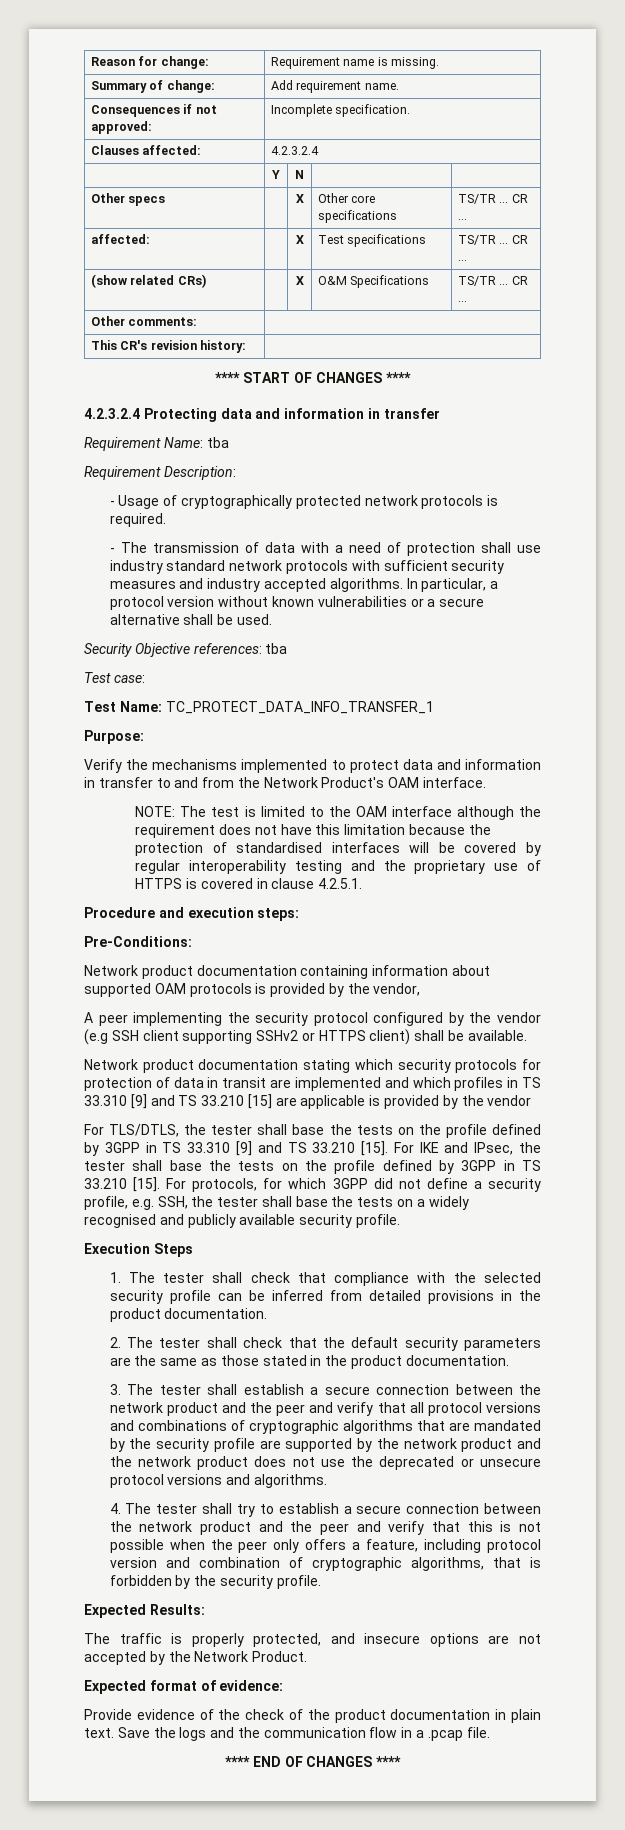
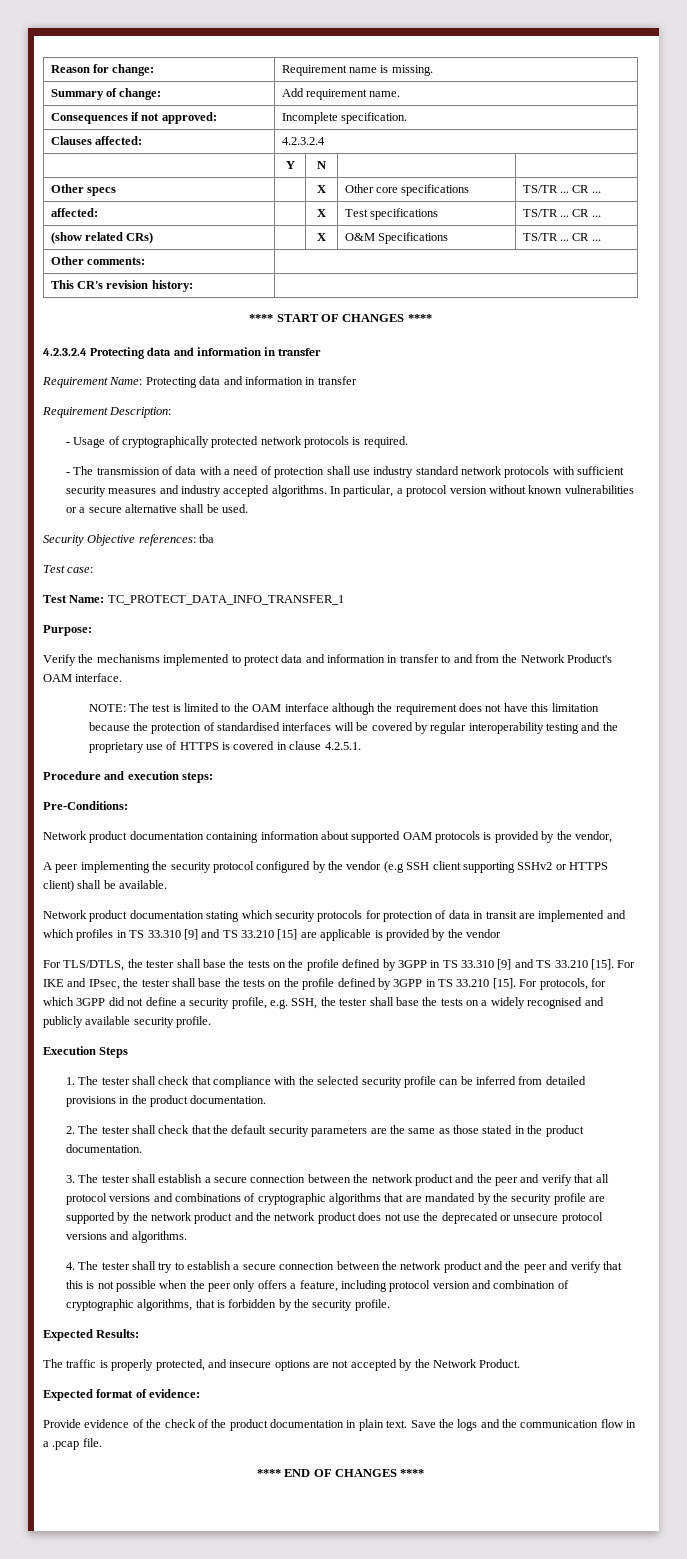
- Requirement Name: tba
+ Requirement Name: Protecting data and information in transfer

